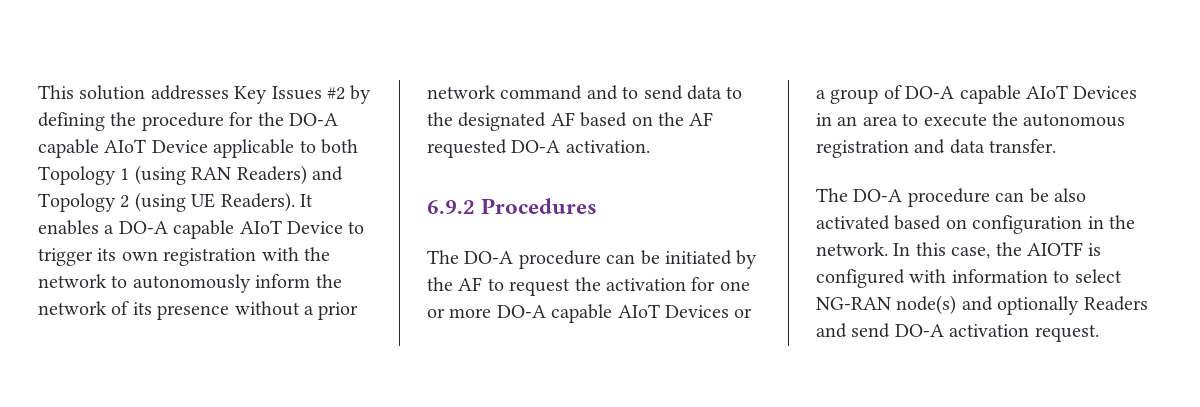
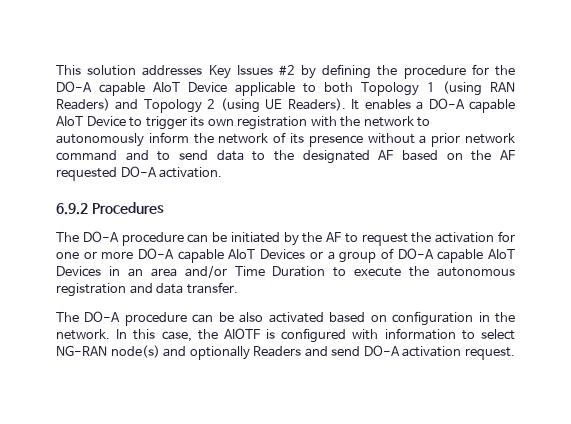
- The DO-A procedure can be initiated by the AF to request the activation for one or more DO-A capable AIoT Devices or a group of DO-A capable AIoT Devices in an area to execute the autonomous registration and data transfer.
+ The DO-A procedure can be initiated by the AF to request the activation for one or more DO-A capable AIoT Devices or a group of DO-A capable AIoT Devices in an area and/or Time Duration to execute the autonomous registration and data transfer.

